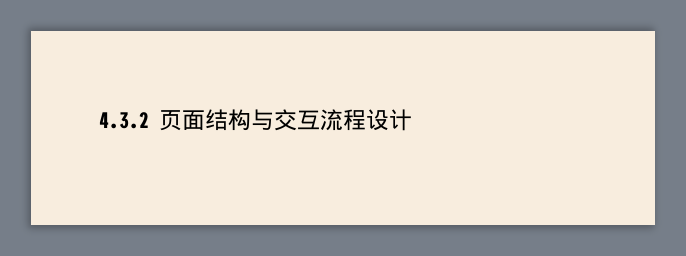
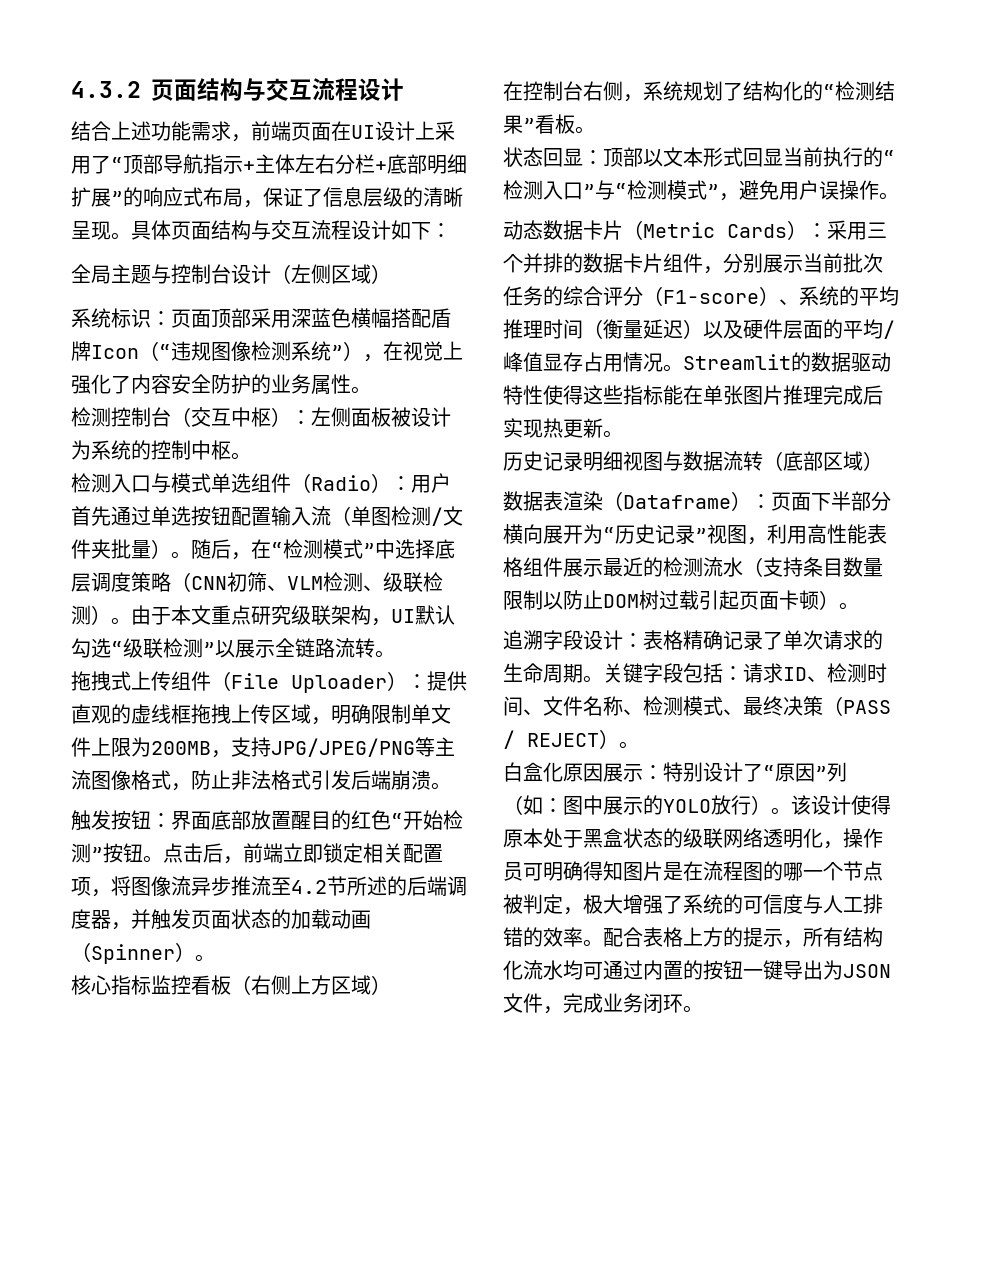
+ 结合上述功能需求，前端页面在UI设计上采用了“顶部导航指示+主体左右分栏+底部明细扩展”的响应式布局，保证了信息层级的清晰呈现。具体页面结构与交互流程设计如下：
+ 全局主题与控制台设计（左侧区域）
+ 系统标识：页面顶部采用深蓝色横幅搭配盾牌Icon（“违规图像检测系统”），在视觉上强化了内容安全防护的业务属性。
+ 检测控制台（交互中枢）：左侧面板被设计为系统的控制中枢。
+ 检测入口与模式单选组件（Radio）：用户首先通过单选按钮配置输入流（单图检测/文件夹批量）。随后，在“检测模式”中选择底层调度策略（CNN初筛、VLM检测、级联检测）。由于本文重点研究级联架构，UI默认勾选“级联检测”以展示全链路流转。
+ 拖拽式上传组件（File Uploader）：提供直观的虚线框拖拽上传区域，明确限制单文件上限为200MB，支持JPG/JPEG/PNG等主流图像格式，防止非法格式引发后端崩溃。
+ 触发按钮：界面底部放置醒目的红色“开始检测”按钮。点击后，前端立即锁定相关配置项，将图像流异步推流至4.2节所述的后端调度器，并触发页面状态的加载动画（Spinner）。
+ 核心指标监控看板（右侧上方区域）
+ 在控制台右侧，系统规划了结构化的“检测结果”看板。
+ 状态回显：顶部以文本形式回显当前执行的“检测入口”与“检测模式”，避免用户误操作。
+ 动态数据卡片（Metric Cards）：采用三个并排的数据卡片组件，分别展示当前批次任务的综合评分（F1-score）、系统的平均推理时间（衡量延迟）以及硬件层面的平均/峰值显存占用情况。Streamlit的数据驱动特性使得这些指标能在单张图片推理完成后实现热更新。
+ 历史记录明细视图与数据流转（底部区域）
+ 数据表渲染（Dataframe）：页面下半部分横向展开为“历史记录”视图，利用高性能表格组件展示最近的检测流水（支持条目数量限制以防止DOM树过载引起页面卡顿）。
+ 追溯字段设计：表格精确记录了单次请求的生命周期。关键字段包括：请求ID、检测时间、文件名称、检测模式、最终决策（PASS / REJECT）。
+ 白盒化原因展示：特别设计了“原因”列（如：图中展示的YOLO放行）。该设计使得原本处于黑盒状态的级联网络透明化，操作员可明确得知图片是在流程图的哪一个节点被判定，极大增强了系统的可信度与人工排错的效率。配合表格上方的提示，所有结构化流水均可通过内置的按钮一键导出为JSON文件，完成业务闭环。

